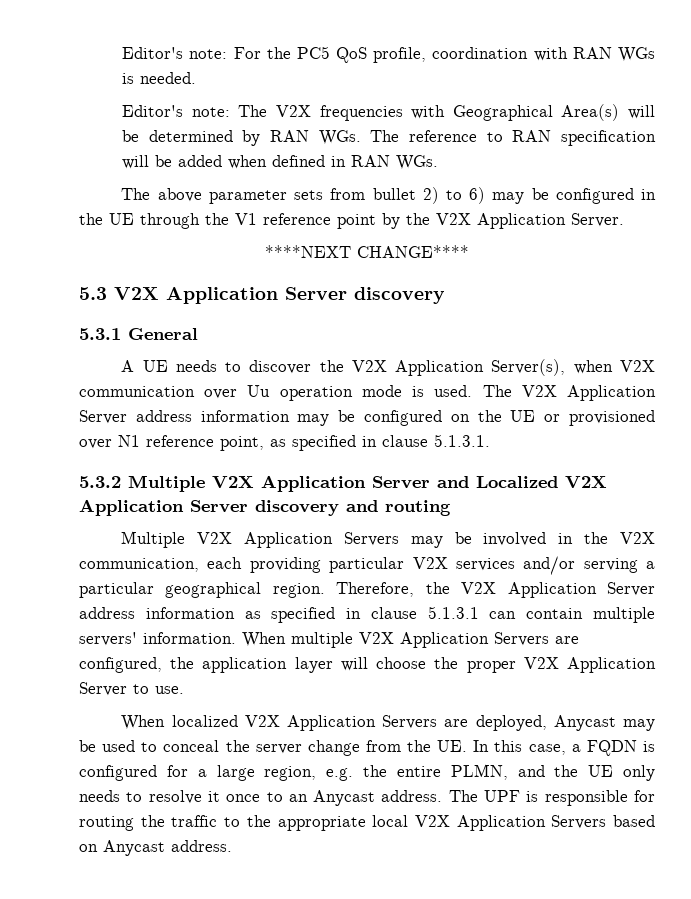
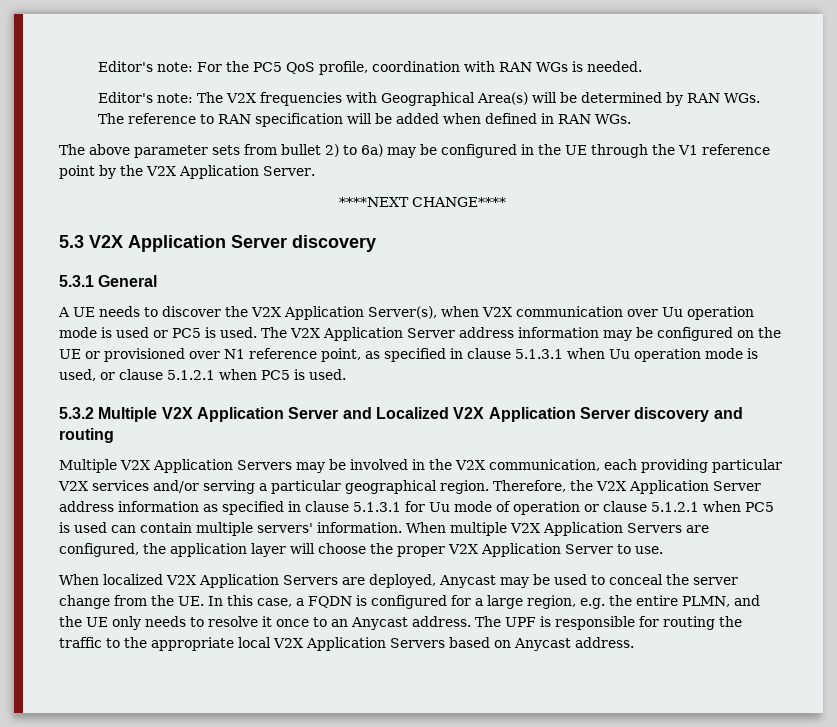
- The above parameter sets from bullet 2) to 6) may be configured in the UE through the V1 reference point by the V2X Application Server.
+ The above parameter sets from bullet 2) to 6a) may be configured in the UE through the V1 reference point by the V2X Application Server.
- A UE needs to discover the V2X Application Server(s), when V2X communication over Uu operation mode is used.
+ A UE needs to discover the V2X Application Server(s), when V2X communication over Uu operation mode is used or PC5 is used.
- The V2X Application Server address information may be configured on the UE or provisioned over N1 reference point, as specified in clause 5.1.3.1.
+ The V2X Application Server address information may be configured on the UE or provisioned over N1 reference point, as specified in clause 5.1.3.1 when Uu operation mode is used, or clause 5.1.2.1 when PC5 is used.
- Therefore, the V2X Application Server address information as specified in clause 5.1.3.1 can contain multiple servers' information.
+ Therefore, the V2X Application Server address information as specified in clause 5.1.3.1 for Uu mode of operation or clause 5.1.2.1 when PC5 is used can contain multiple servers' information.

